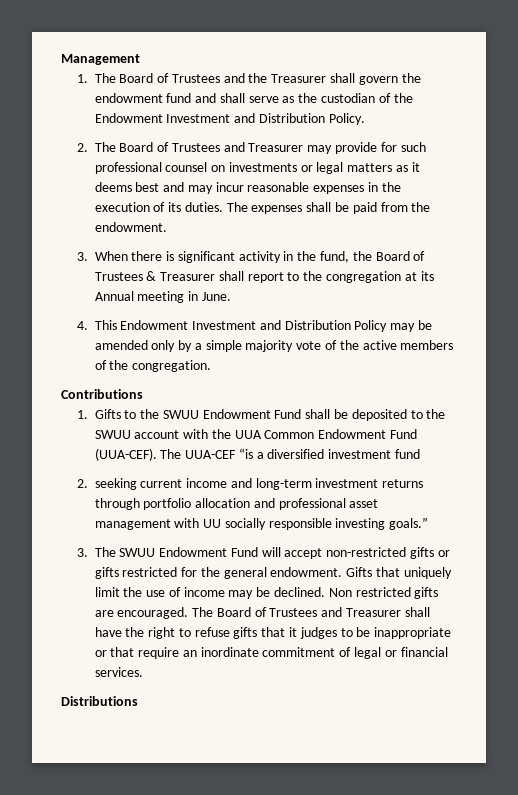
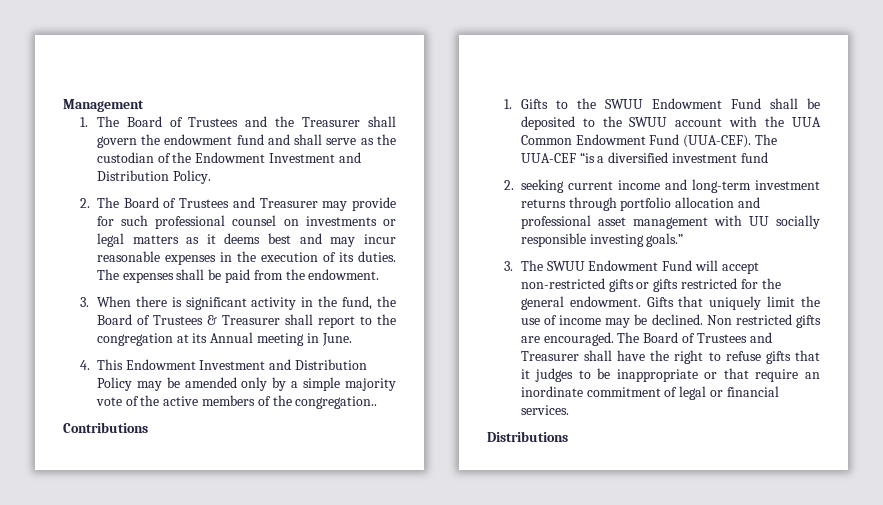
- 4. This Endowment Investment and Distribution Policy may be amended only by a simple majority vote of the active members of the congregation.
+ 4. This Endowment Investment and Distribution Policy may be amended only by a simple majority vote of the active members of the congregation..

